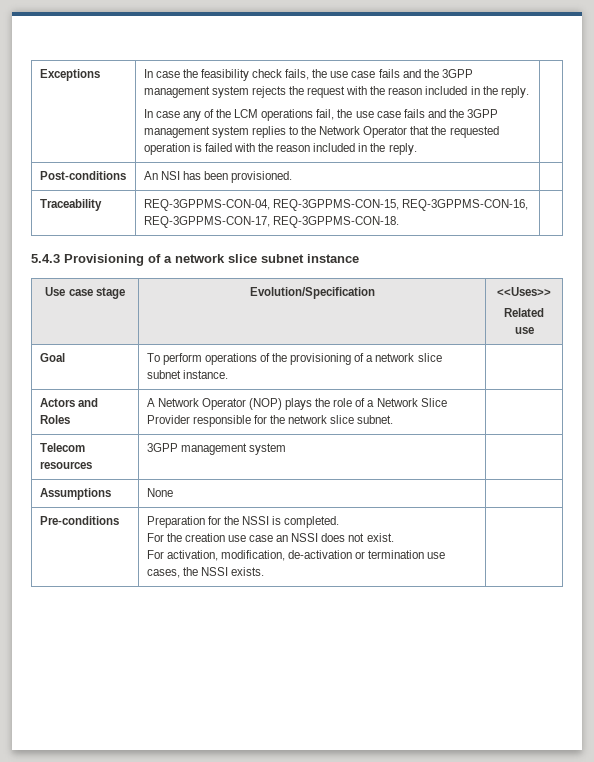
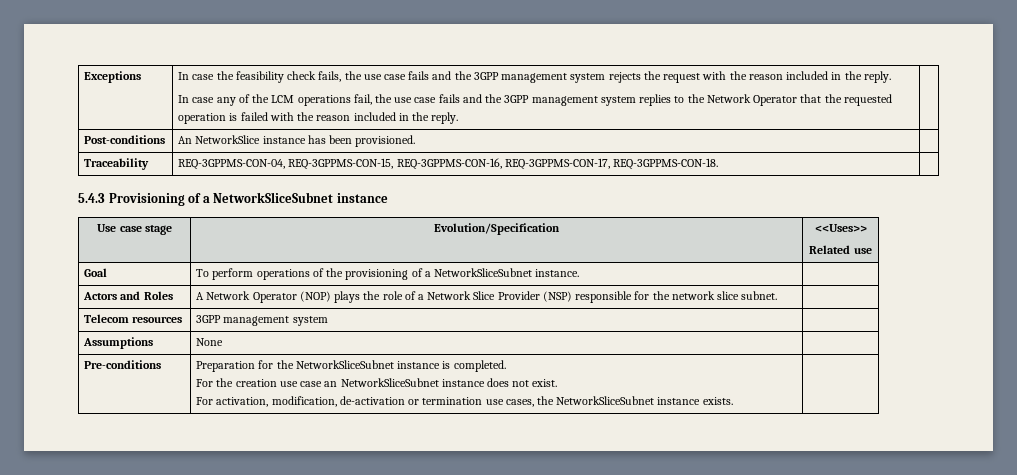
- Post-conditions | An NSI has been provisioned. |
+ Post-conditions | An NetworkSlice instance has been provisioned. |
- 5.4.3 Provisioning of a network slice subnet instance
+ 5.4.3 Provisioning of a NetworkSliceSubnet instance
- Goal | To perform operations of the provisioning of a network slice subnet instance. |
+ Goal | To perform operations of the provisioning of a NetworkSliceSubnet instance. |
- Actors and Roles | A Network Operator (NOP) plays the role of a Network Slice Provider responsible for the network slice subnet. |
+ Actors and Roles | A Network Operator (NOP) plays the role of a Network Slice Provider (NSP) responsible for the network slice subnet. |
- Pre-conditions | Preparation for the NSSI is completed.
- For the creation use case an NSSI does not exist.
- For activation, modification, de-activation or termination use cases, the NSSI exists. |
+ Pre-conditions | Preparation for the NetworkSliceSubnet instance is completed.
+ For the creation use case an NetworkSliceSubnet instance does not exist.
+ For activation, modification, de-activation or termination use cases, the NetworkSliceSubnet instance exists. |

